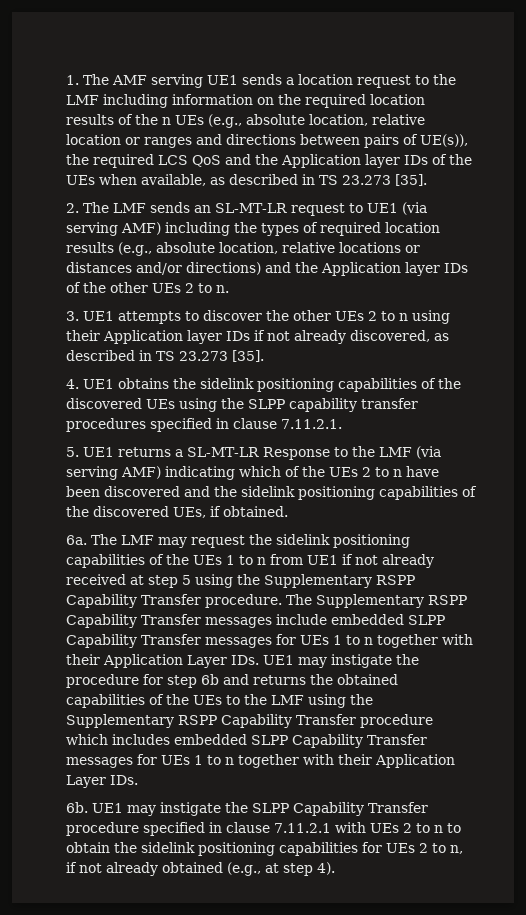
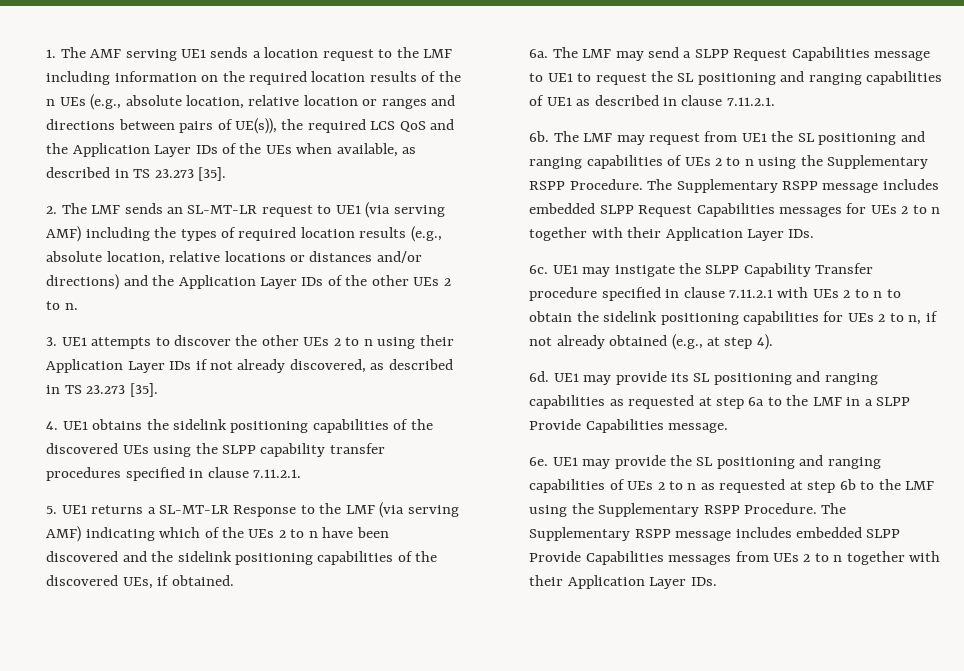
- 1. The AMF serving UE1 sends a location request to the LMF including information on the required location results of the n UEs (e.g., absolute location, relative location or ranges and directions between pairs of UE(s)), the required LCS QoS and the Application layer IDs of the UEs when available, as described in TS 23.273 [35].
+ 1. The AMF serving UE1 sends a location request to the LMF including information on the required location results of the n UEs (e.g., absolute location, relative location or ranges and directions between pairs of UE(s)), the required LCS QoS and the Application Layer IDs of the UEs when available, as described in TS 23.273 [35].
- 2. The LMF sends an SL-MT-LR request to UE1 (via serving AMF) including the types of required location results (e.g., absolute location, relative locations or distances and/or directions) and the Application layer IDs of the other UEs 2 to n.
+ 2. The LMF sends an SL-MT-LR request to UE1 (via serving AMF) including the types of required location results (e.g., absolute location, relative locations or distances and/or directions) and the Application Layer IDs of the other UEs 2 to n.
- 3. UE1 attempts to discover the other UEs 2 to n using their Application layer IDs if not already discovered, as described in TS 23.273 [35].
+ 3. UE1 attempts to discover the other UEs 2 to n using their Application Layer IDs if not already discovered, as described in TS 23.273 [35].
- The LMF may request the sidelink positioning capabilities of the UEs 1 to n from UE1 if not already received at step 5 using the Supplementary RSPP Capability Transfer procedure. The Supplementary RSPP Capability Transfer messages include embedded SLPP Capability Transfer messages for UEs 1 to n together with their Application Layer IDs. UE1 may instigate the procedure for step 6b and returns the obtained capabilities of the UEs to the LMF using the Supplementary RSPP Capability Transfer procedure which includes embedded SLPP Capability Transfer messages for UEs 1 to n together with their Application Layer IDs.
+ The LMF may send a SLPP Request Capabilities message to UE1 to request the SL positioning and ranging capabilities of UE1 as described in clause 7.11.2.1.
+ 6b. The LMF may request from UE1 the SL positioning and ranging capabilities of UEs 2 to n using the Supplementary RSPP Procedure. The Supplementary RSPP message includes embedded SLPP Request Capabilities messages for UEs 2 to n together with their Application Layer IDs.
- 6b.
+ 6c.
+ 6d. UE1 may provide its SL positioning and ranging capabilities as requested at step 6a to the LMF in a SLPP Provide Capabilities message.
+ 6e. UE1 may provide the SL positioning and ranging capabilities of UEs 2 to n as requested at step 6b to the LMF using the Supplementary RSPP Procedure. The Supplementary RSPP message includes embedded SLPP Provide Capabilities messages from UEs 2 to n together with their Application Layer IDs.

